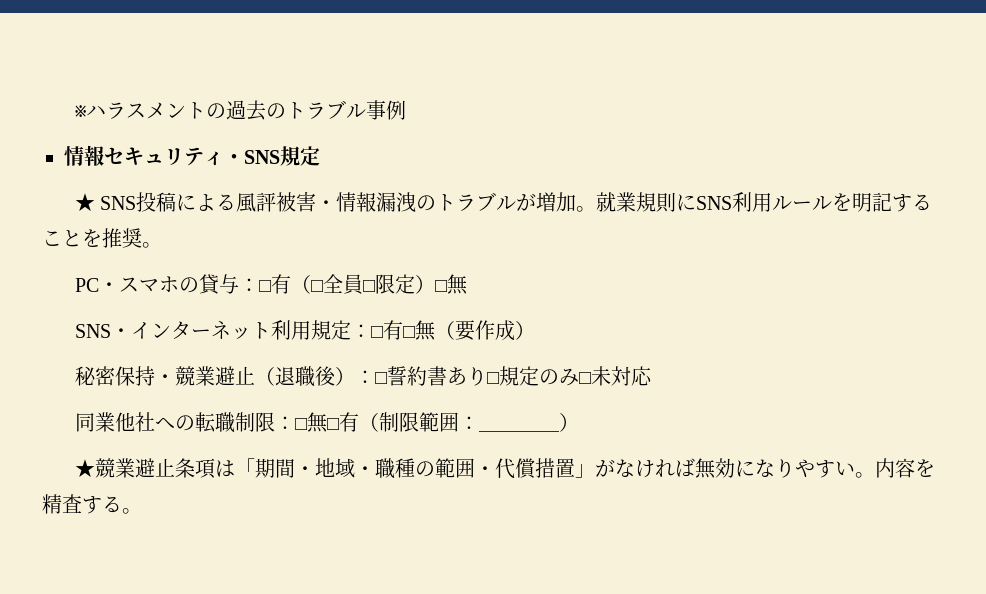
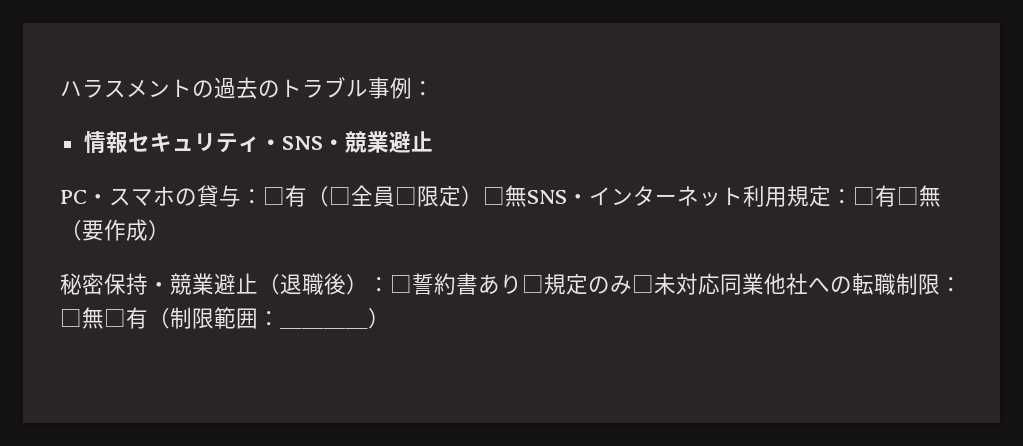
- ※ハラスメントの過去のトラブル事例
+ ハラスメントの過去のトラブル事例：
- 情報セキュリティ・SNS規定
- ★ SNS投稿による風評被害・情報漏洩のトラブルが増加。就業規則にSNS利用ルールを明記することを推奨。
+ 情報セキュリティ・SNS・競業避止
- PC・スマホの貸与：□有（□全員□限定）□無
- SNS・インターネット利用規定：□有□無（要作成）
+ PC・スマホの貸与：□有（□全員□限定）□無SNS・インターネット利用規定：□有□無（要作成）
- 秘密保持・競業避止（退職後）：□誓約書あり□規定のみ□未対応
- 同業他社への転職制限：□無□有（制限範囲：＿＿＿＿）
+ 秘密保持・競業避止（退職後）：□誓約書あり□規定のみ□未対応同業他社への転職制限：□無□有（制限範囲：＿＿＿＿）
- ★競業避止条項は「期間・地域・職種の範囲・代償措置」がなければ無効になりやすい。内容を精査する。

